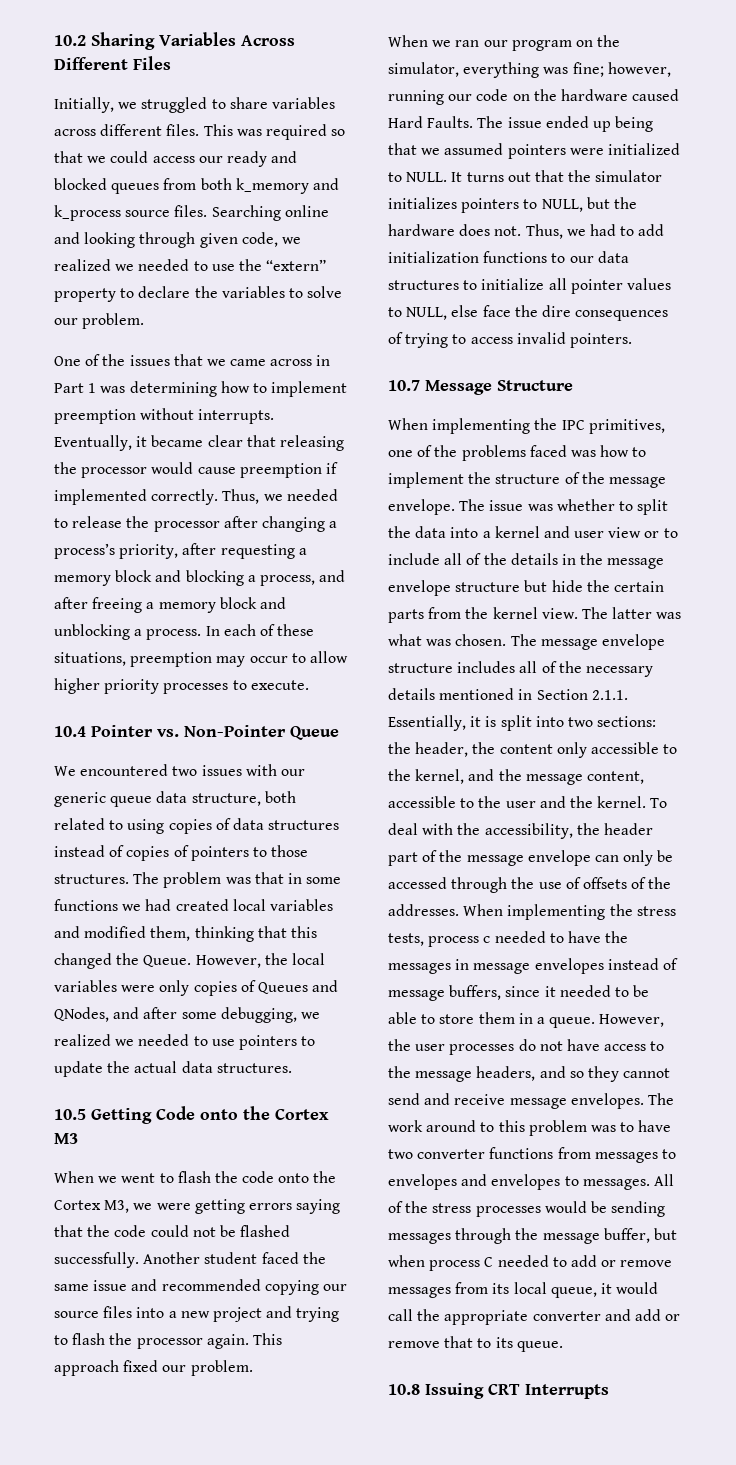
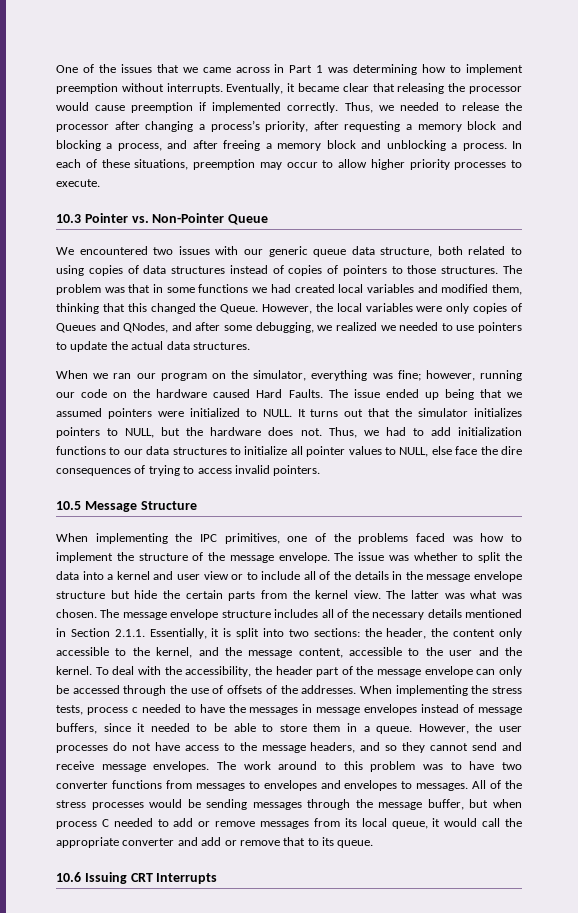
- 10.2 Sharing Variables Across Different Files
- Initially, we struggled to share variables across different files. This was required so that we could access our ready and blocked queues from both k_memory and k_process source files. Searching online and looking through given code, we realized we needed to use the “extern” property to declare the variables to solve our problem.
- 10.4 Pointer vs. Non-Pointer Queue
+ 10.3 Pointer vs. Non-Pointer Queue
- 10.5 Getting Code onto the Cortex M3
- When we went to flash the code onto the Cortex M3, we were getting errors saying that the code could not be flashed successfully. Another student faced the same issue and recommended copying our source files into a new project and trying to flash the processor again. This approach fixed our problem.
- 10.7 Message Structure
+ 10.5 Message Structure
- 10.8 Issuing CRT Interrupts
+ 10.6 Issuing CRT Interrupts

